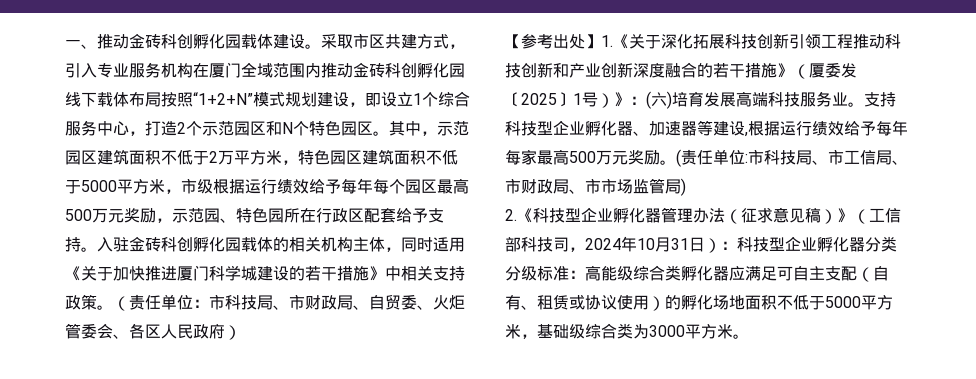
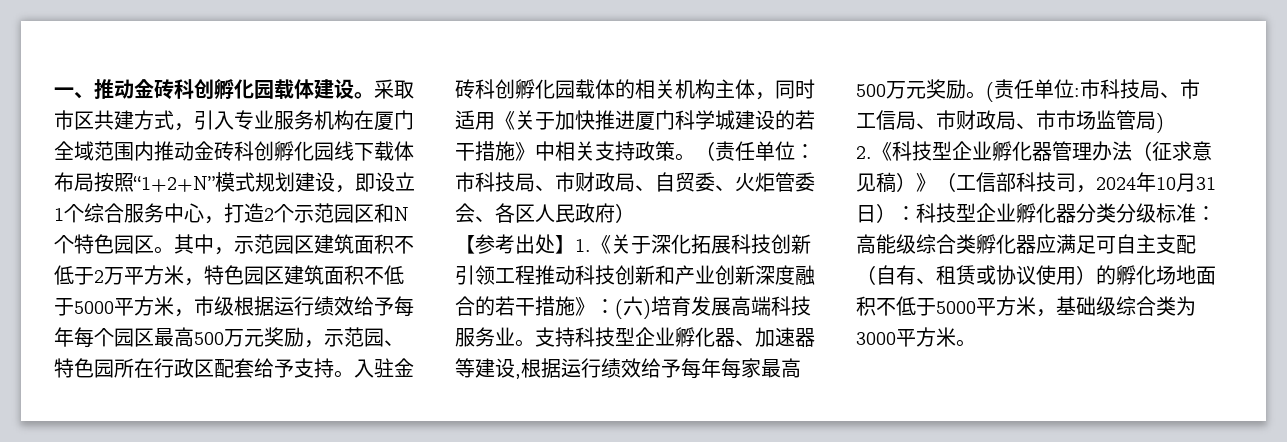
- 【参考出处】1.《关于深化拓展科技创新引领工程推动科技创新和产业创新深度融合的若干措施》（厦委发〔2025〕1号）》：(六)培育发展高端科技服务业。
+ 【参考出处】1.《关于深化拓展科技创新引领工程推动科技创新和产业创新深度融合的若干措施》：(六)培育发展高端科技服务业。

